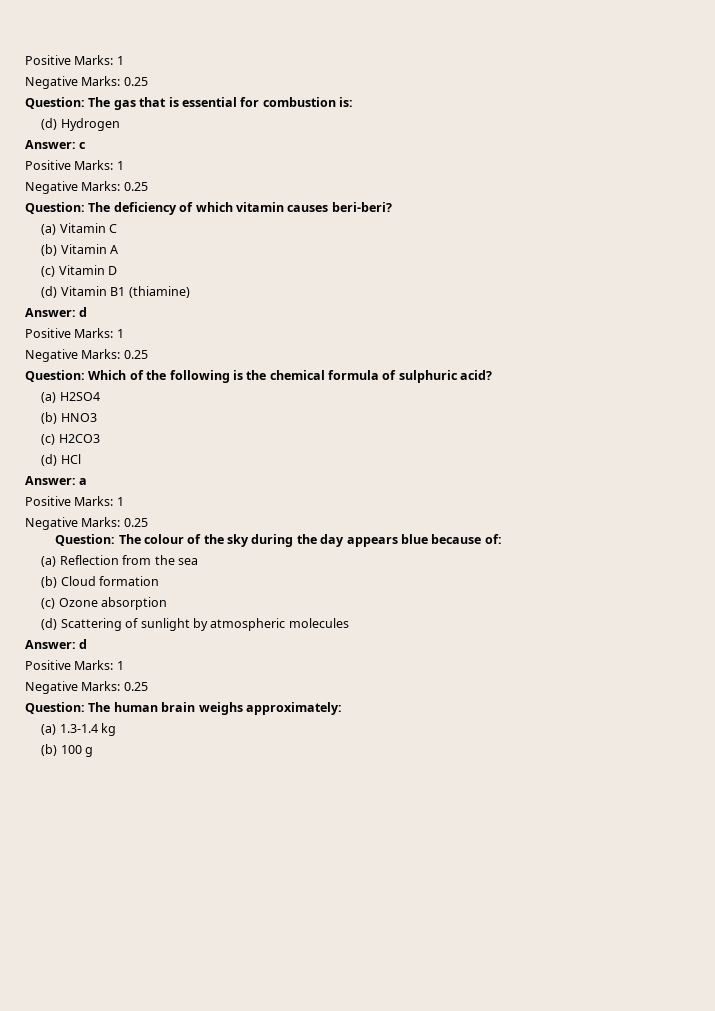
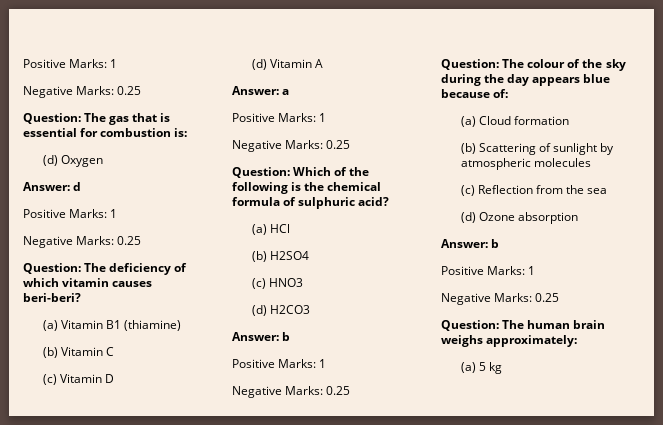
- (d) Hydrogen
- Answer: c
+ (d) Oxygen
+ Answer: d
- (a) Vitamin C
+ (a) Vitamin B1 (thiamine)
- (b) Vitamin A
+ (b) Vitamin C
- (d) Vitamin B1 (thiamine)
- Answer: d
+ (d) Vitamin A
+ Answer: a
- (a) H2SO4
+ (a) HCl
+ (b) H2SO4
- (b) HNO3
+ (c) HNO3
- (c) H2CO3
- (d) HCl
- Answer: a
+ (d) H2CO3
+ Answer: b
- (a) Reflection from the sea
- (b) Cloud formation
- (c) Ozone absorption
- (d) Scattering of sunlight by atmospheric molecules
- Answer: d
+ (a) Cloud formation
+ (b) Scattering of sunlight by atmospheric molecules
+ (c) Reflection from the sea
+ (d) Ozone absorption
+ Answer: b
- (a) 1.3-1.4 kg
+ (a) 5 kg
- (b) 100 g

